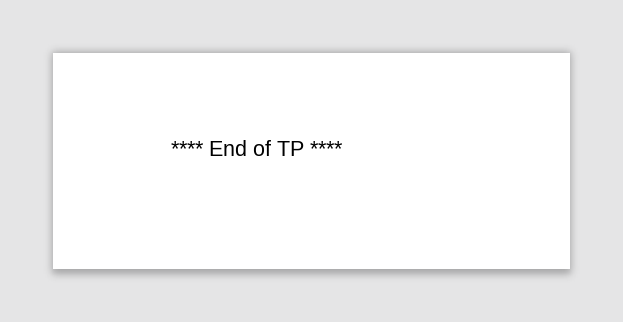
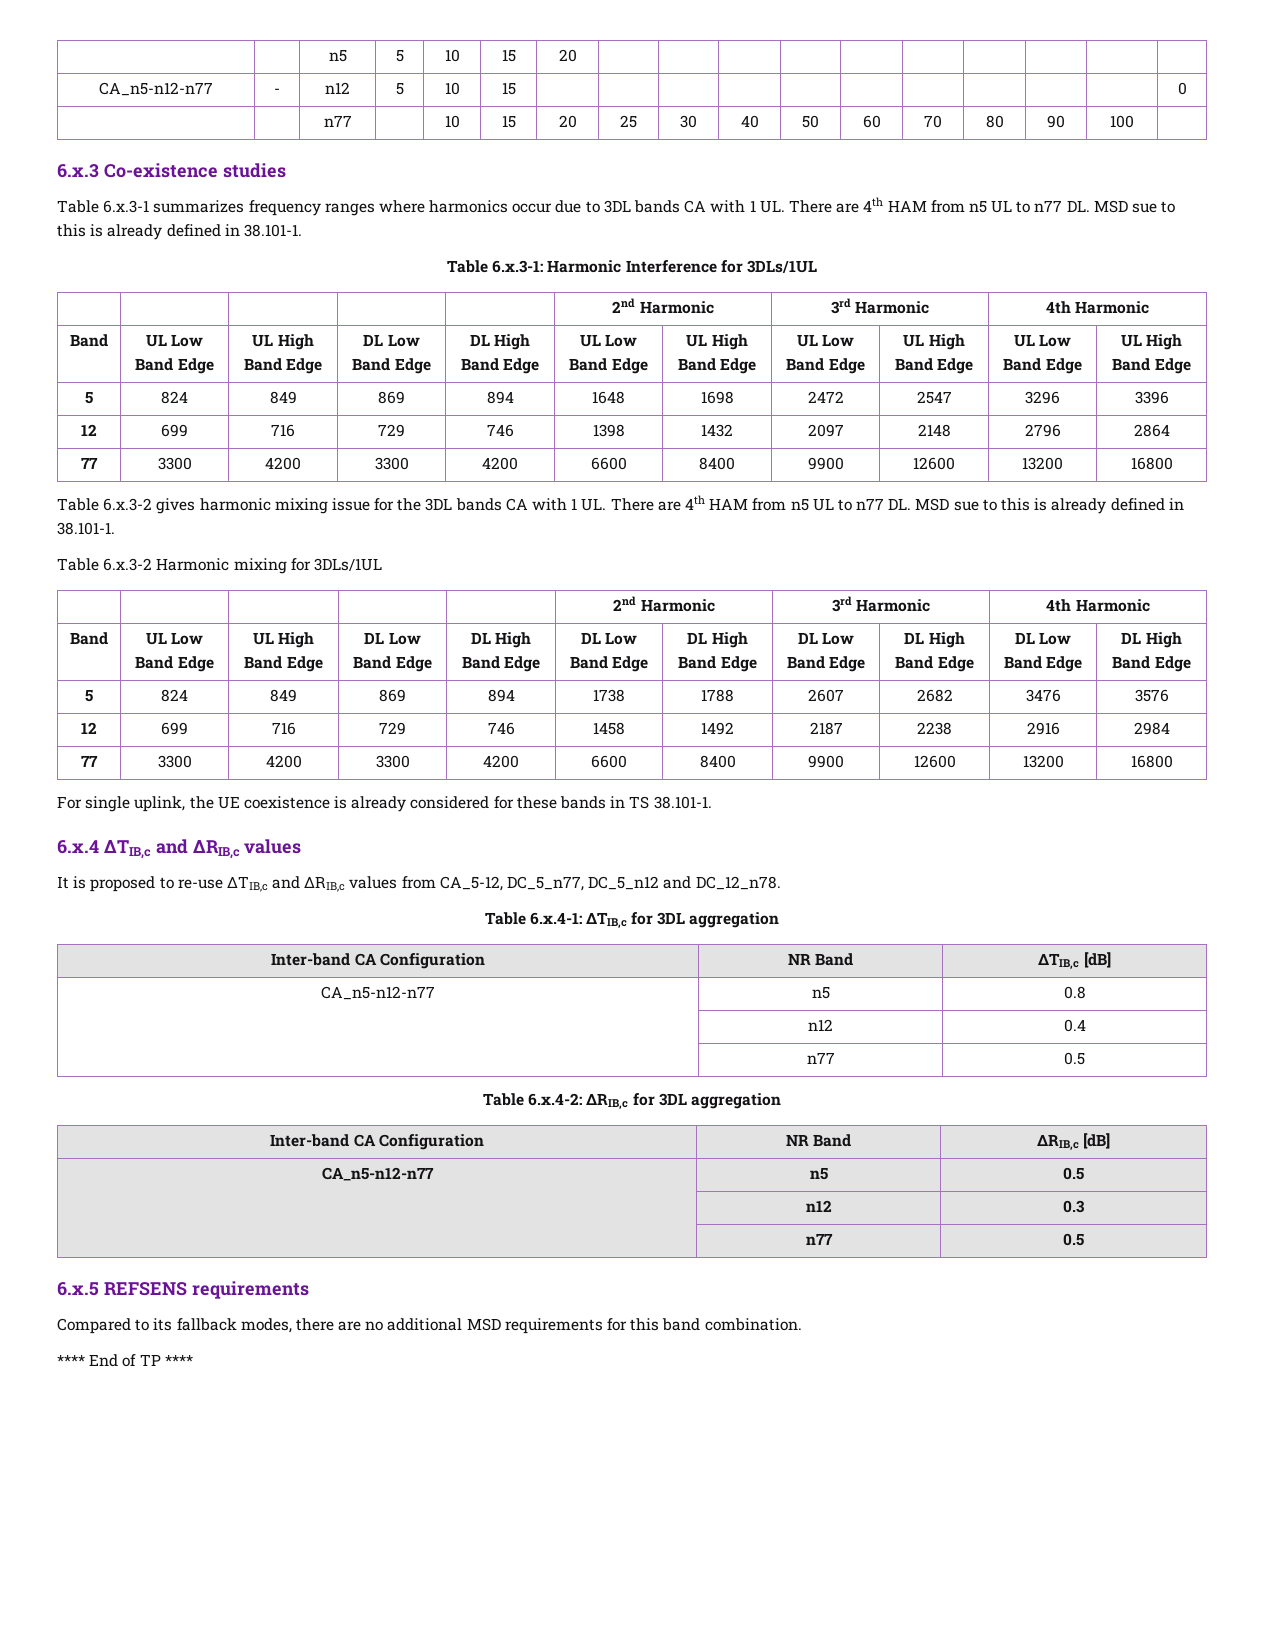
+ | | n5 | 5 | 10 | 15 | 20 | | | | | | | | | |
+ CA_n5-n12-n77 | - | n12 | 5 | 10 | 15 | | | | | | | | | | | 0
+ | | n77 | | 10 | 15 | 20 | 25 | 30 | 40 | 50 | 60 | 70 | 80 | 90 | 100 |
+ 6.x.3 Co-existence studies
+ Table 6.x.3-1 summarizes frequency ranges where harmonics occur due to 3DL bands CA with 1 UL. There are 4th HAM from n5 UL to n77 DL. MSD sue to this is already defined in 38.101-1.
+ Table 6.x.3-1: Harmonic Interference for 3DLs/1UL
+ | | | | | 2nd Harmonic | 3rd Harmonic | 4th Harmonic
+ Band | UL Low Band Edge | UL High Band Edge | DL Low Band Edge | DL High Band Edge | UL Low Band Edge | UL High Band Edge | UL Low Band Edge | UL High Band Edge | UL Low Band Edge | UL High Band Edge
+ 5 | 824 | 849 | 869 | 894 | 1648 | 1698 | 2472 | 2547 | 3296 | 3396
+ 12 | 699 | 716 | 729 | 746 | 1398 | 1432 | 2097 | 2148 | 2796 | 2864
+ 77 | 3300 | 4200 | 3300 | 4200 | 6600 | 8400 | 9900 | 12600 | 13200 | 16800
+ Table 6.x.3-2 gives harmonic mixing issue for the 3DL bands CA with 1 UL. There are 4th HAM from n5 UL to n77 DL. MSD sue to this is already defined in 38.101-1.
+ Table 6.x.3-2 Harmonic mixing for 3DLs/1UL
+ | | | | | 2nd Harmonic | 3rd Harmonic | 4th Harmonic
+ Band | UL Low Band Edge | UL High Band Edge | DL Low Band Edge | DL High Band Edge | DL Low Band Edge | DL High Band Edge | DL Low Band Edge | DL High Band Edge | DL Low Band Edge | DL High Band Edge
+ 5 | 824 | 849 | 869 | 894 | 1738 | 1788 | 2607 | 2682 | 3476 | 3576
+ 12 | 699 | 716 | 729 | 746 | 1458 | 1492 | 2187 | 2238 | 2916 | 2984
+ 77 | 3300 | 4200 | 3300 | 4200 | 6600 | 8400 | 9900 | 12600 | 13200 | 16800
+ For single uplink, the UE coexistence is already considered for these bands in TS 38.101-1.
+ 6.x.4 ∆TIB,c and ∆RIB,c values
+ It is proposed to re-use ΔTIB,c and ΔRIB,c values from CA_5-12, DC_5_n77, DC_5_n12 and DC_12_n78.
+ Table 6.x.4-1: ΔTIB,c for 3DL aggregation
+ Inter-band CA Configuration | NR Band | ΔTIB,c [dB]
+ CA_n5-n12-n77 | n5 | 0.8
+ | n12 | 0.4
+ | n77 | 0.5
+ Table 6.x.4-2: ΔRIB,c for 3DL aggregation
+ Inter-band CA Configuration | NR Band | ΔRIB,c [dB]
+ CA_n5-n12-n77 | n5 | 0.5
+ | n12 | 0.3
+ | n77 | 0.5
+ 6.x.5 REFSENS requirements
+ Compared to its fallback modes, there are no additional MSD requirements for this band combination.

